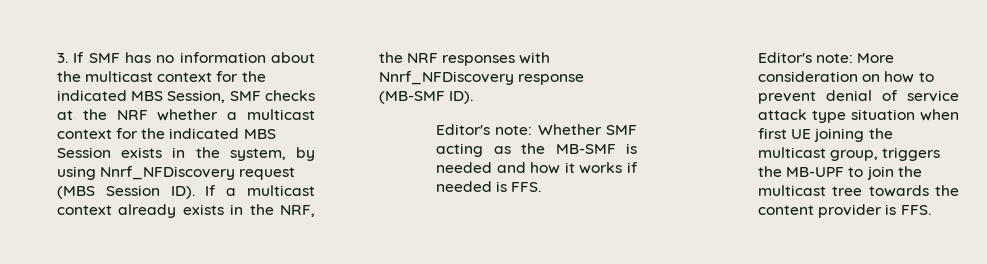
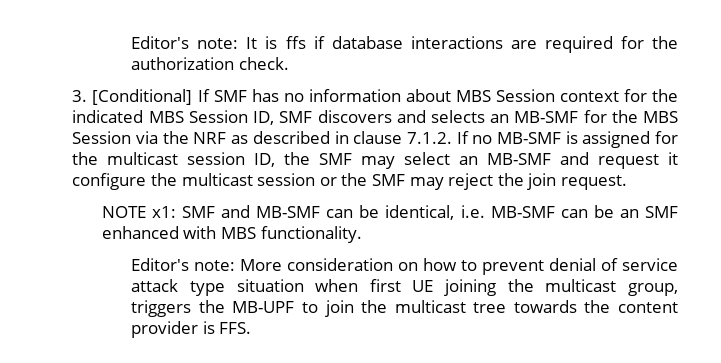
- 3. If SMF has no information about the multicast context for the indicated MBS Session, SMF checks at the NRF whether a multicast context for the indicated MBS Session exists in the system, by using Nnrf_NFDiscovery request (MBS Session ID). If a multicast context already exists in the NRF, the NRF responses with Nnrf_NFDiscovery response (MB-SMF ID).
- Editor's note: Whether SMF acting as the MB-SMF is needed and how it works if needed is FFS.
+ Editor's note: It is ffs if database interactions are required for the authorization check.
+ 3. [Conditional] If SMF has no information about MBS Session context for the indicated MBS Session ID, SMF discovers and selects an MB-SMF for the MBS Session via the NRF as described in clause 7.1.2. If no MB-SMF is assigned for the multicast session ID, the SMF may select an MB-SMF and request it configure the multicast session or the SMF may reject the join request.
+ NOTE x1: SMF and MB-SMF can be identical, i.e. MB-SMF can be an SMF enhanced with MBS functionality.

